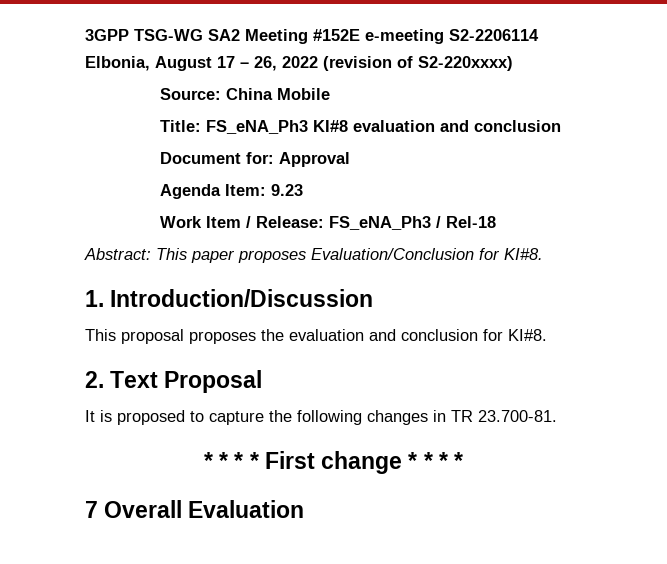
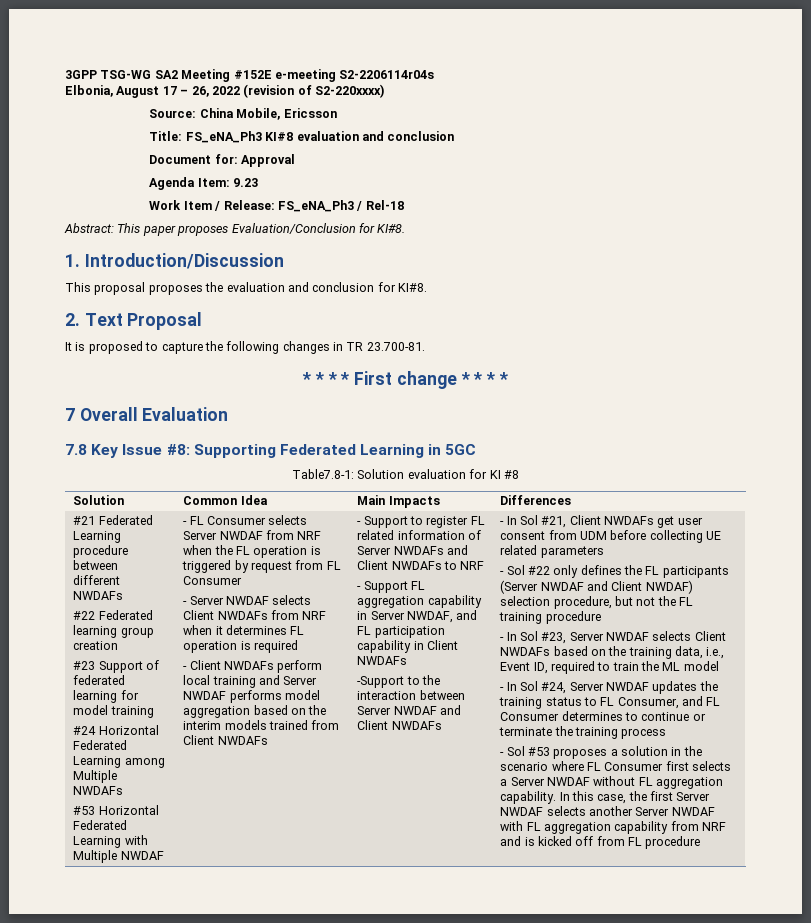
- 3GPP TSG-WG SA2 Meeting #152E e-meeting S2-2206114
+ 3GPP TSG-WG SA2 Meeting #152E e-meeting S2-2206114r04s
- Source: China Mobile
+ Source: China Mobile, Ericsson
+ 7.8 Key Issue #8: Supporting Federated Learning in 5GC
+ Table7.8-1: Solution evaluation for KI #8
+ Solution | Common Idea | Main Impacts | Differences
+ #21 Federated Learning procedure between different NWDAFs
+ #22 Federated learning group creation
+ #23 Support of federated learning for model training
+ #24 Horizontal Federated Learning among Multiple NWDAFs
+ #53 Horizontal Federated Learning with Multiple NWDAF | - FL Consumer selects Server NWDAF from NRF when the FL operation is triggered by request from FL Consumer
+ - Server NWDAF selects Client NWDAFs from NRF when it determines FL operation is required
+ - Client NWDAFs perform local training and Server NWDAF performs model aggregation based on the interim models trained from Client NWDAFs | - Support to register FL related information of Server NWDAFs and Client NWDAFs to NRF
+ - Support FL aggregation capability in Server NWDAF, and FL participation capability in Client NWDAFs
+ -Support to the interaction between Server NWDAF and Client NWDAFs | - In Sol #21, Client NWDAFs get user consent from UDM before collecting UE related parameters
+ - Sol #22 only defines the FL participants (Server NWDAF and Client NWDAF) selection procedure, but not the FL training procedure
+ - In Sol #23, Server NWDAF selects Client NWDAFs based on the training data, i.e., Event ID, required to train the ML model
+ - In Sol #24, Server NWDAF updates the training status to FL Consumer, and FL Consumer determines to continue or terminate the training process
+ - Sol #53 proposes a solution in the scenario where FL Consumer first selects a Server NWDAF without FL aggregation capability. In this case, the first Server NWDAF selects another Server NWDAF with FL aggregation capability from NRF and is kicked off from FL procedure

